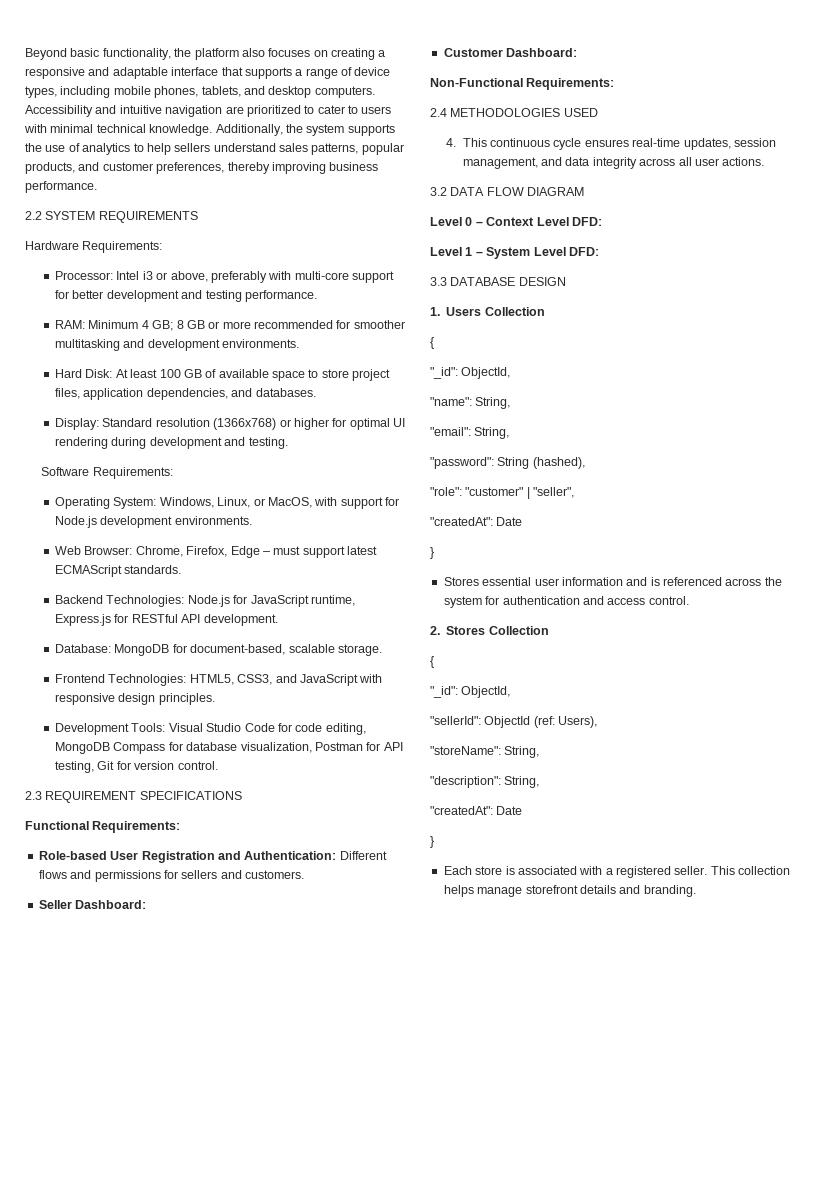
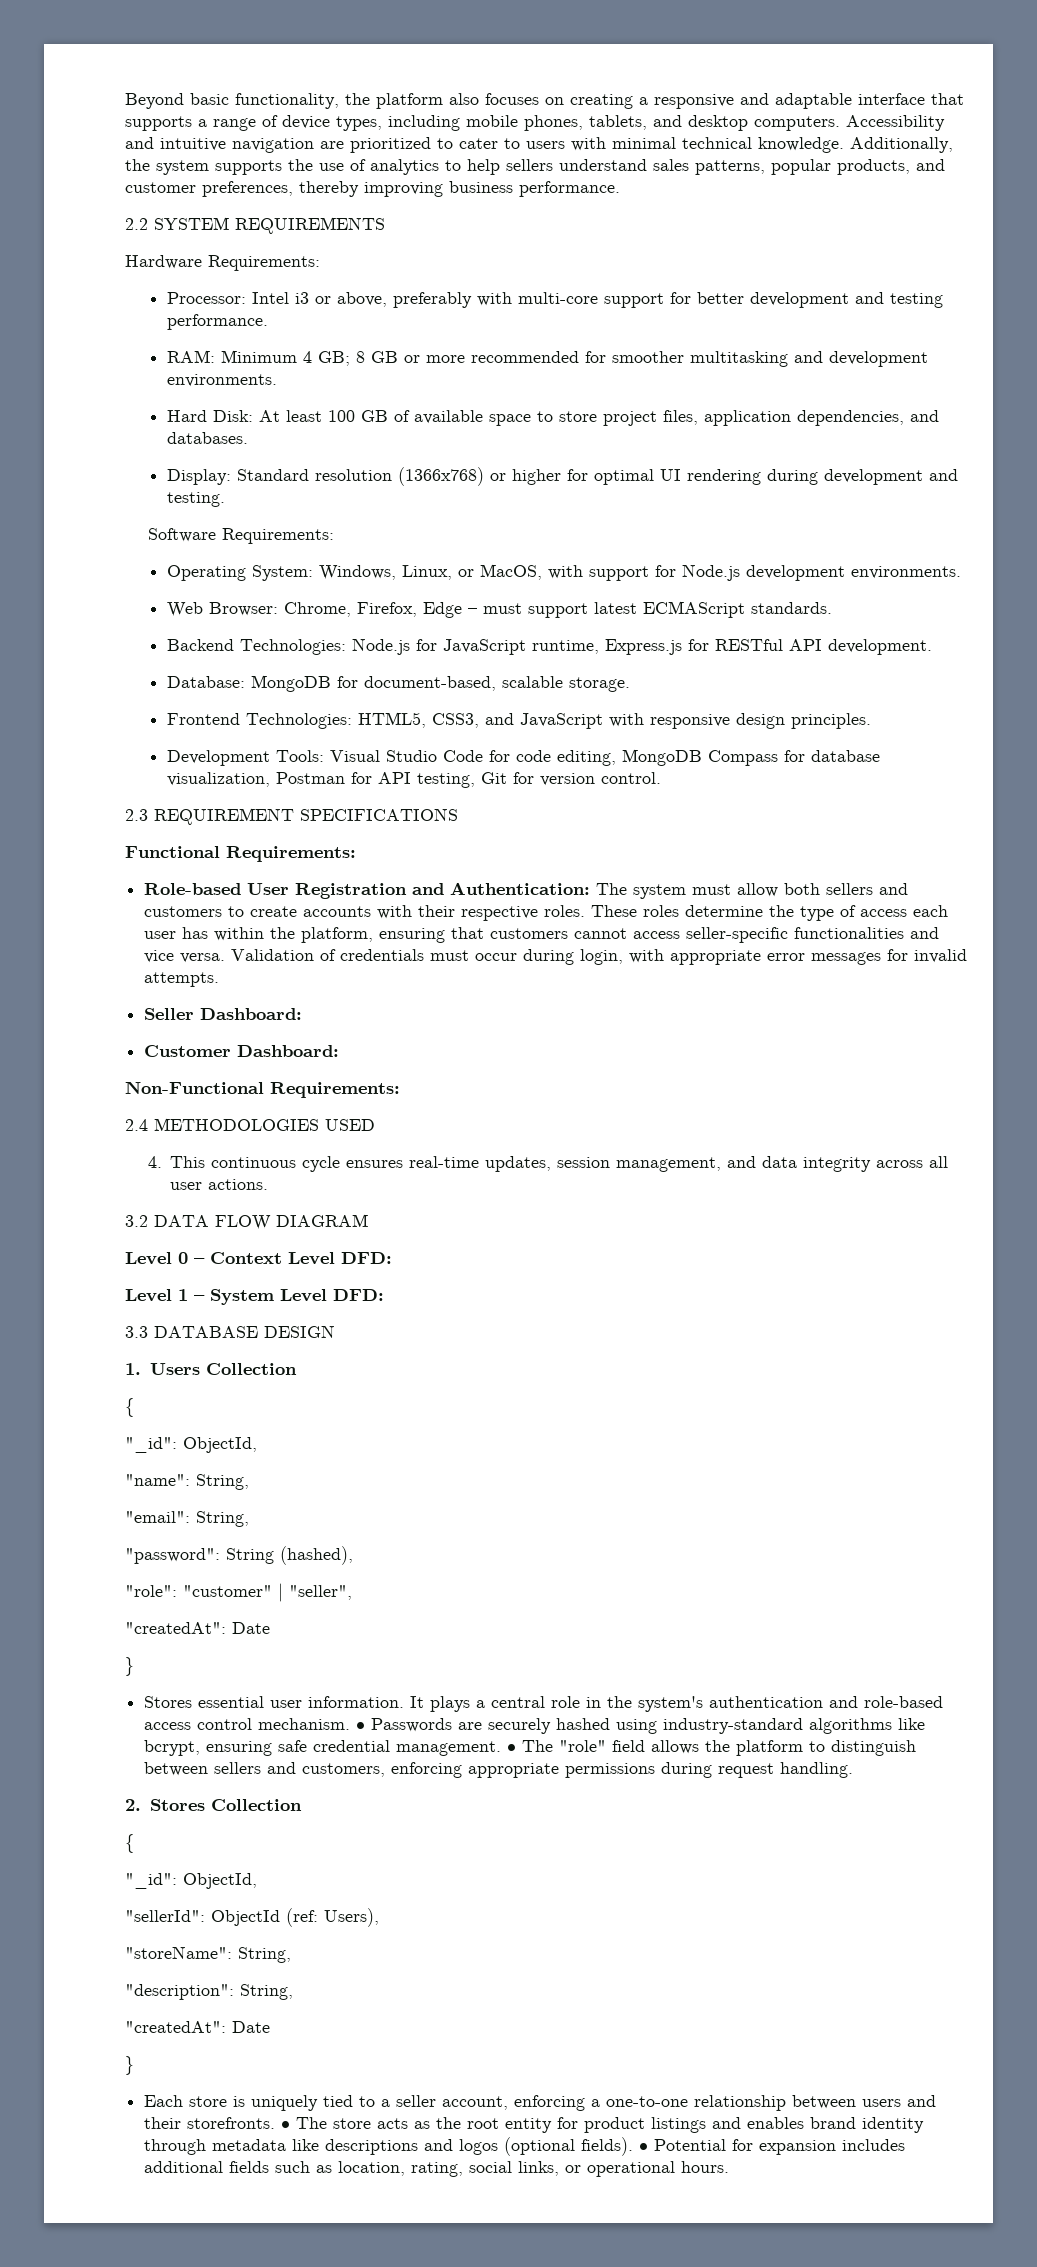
- Role-based User Registration and Authentication: Different flows and permissions for sellers and customers.
+ Role-based User Registration and Authentication: The system must allow both sellers and customers to create accounts with their respective roles. These roles determine the type of access each user has within the platform, ensuring that customers cannot access seller-specific functionalities and vice versa. Validation of credentials must occur during login, with appropriate error messages for invalid attempts.
- Stores essential user information and is referenced across the system for authentication and access control.
+ Stores essential user information. It plays a central role in the system's authentication and role-based access control mechanism. • Passwords are securely hashed using industry-standard algorithms like bcrypt, ensuring safe credential management. • The "role" field allows the platform to distinguish between sellers and customers, enforcing appropriate permissions during request handling.
- Each store is associated with a registered seller. This collection helps manage storefront details and branding.
+ Each store is uniquely tied to a seller account, enforcing a one-to-one relationship between users and their storefronts. • The store acts as the root entity for product listings and enables brand identity through metadata like descriptions and logos (optional fields). • Potential for expansion includes additional fields such as location, rating, social links, or operational hours.

